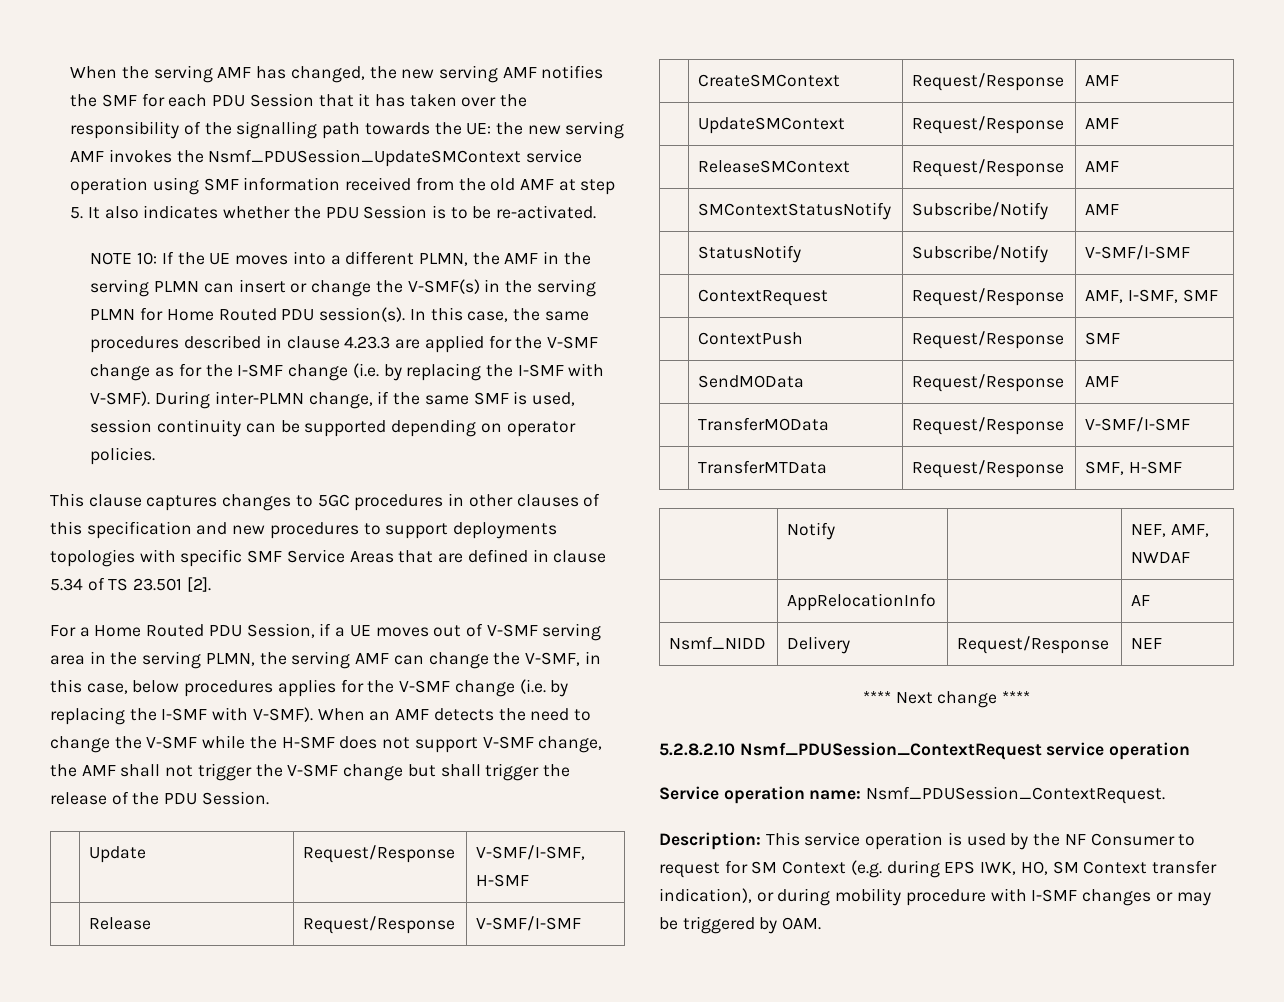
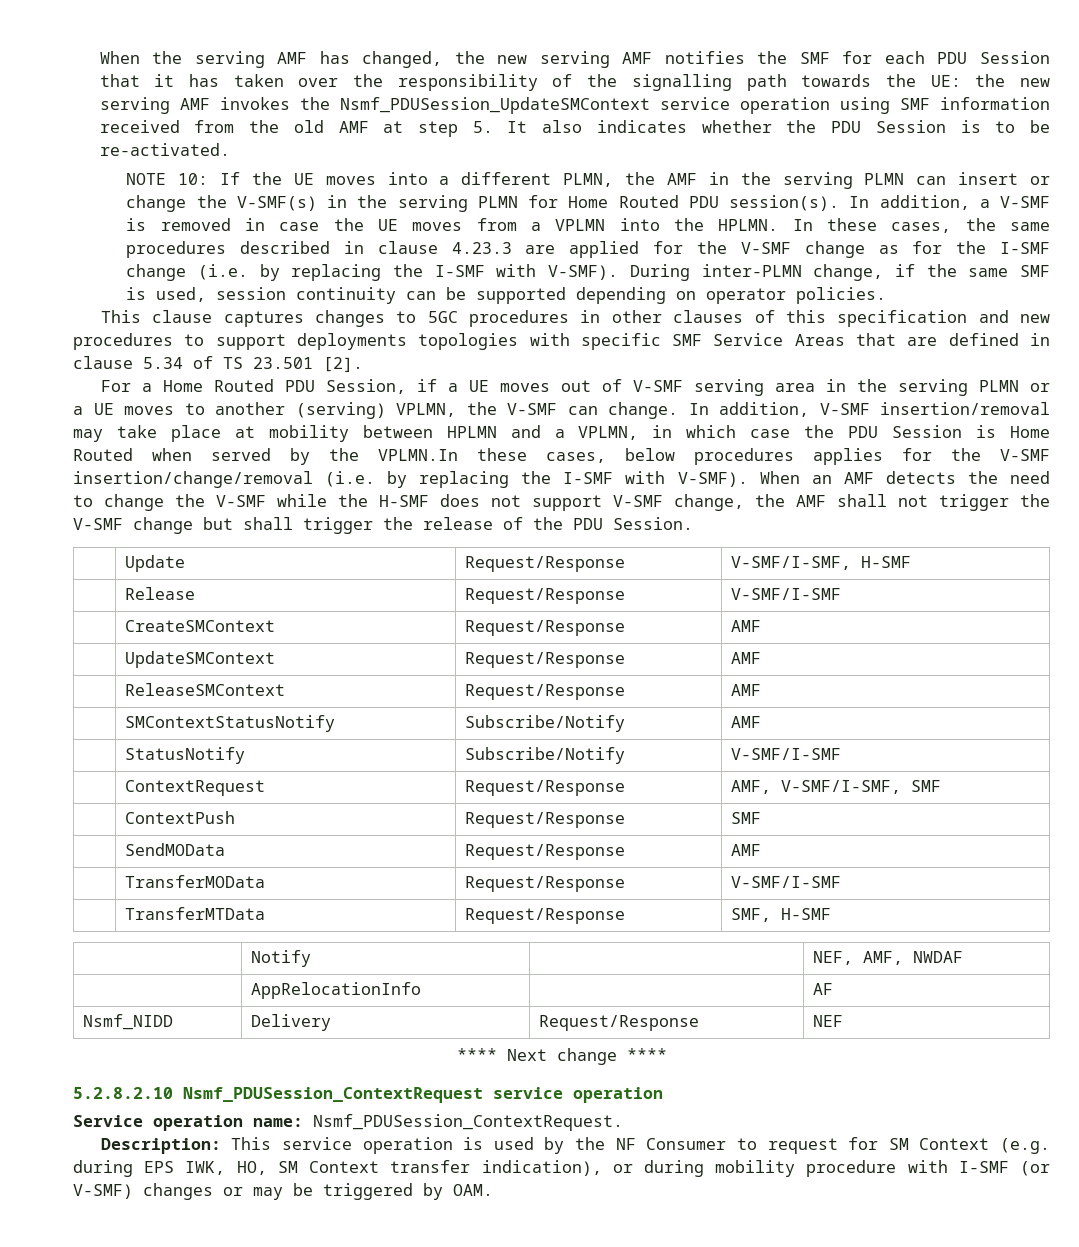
- In this case, the same procedures described in clause 4.23.3 are applied for the V-SMF change as for the I-SMF change (i.e. by replacing the I-SMF with V-SMF).
+ In addition, a V-SMF is removed in case the UE moves from a VPLMN into the HPLMN. In these cases, the same procedures described in clause 4.23.3 are applied for the V-SMF change as for the I-SMF change (i.e. by replacing the I-SMF with V-SMF).
- For a Home Routed PDU Session, if a UE moves out of V-SMF serving area in the serving PLMN, the serving AMF can change the V-SMF, in this case, below procedures applies for the V-SMF change (i.e. by replacing the I-SMF with V-SMF).
+ For a Home Routed PDU Session, if a UE moves out of V-SMF serving area in the serving PLMN or a UE moves to another (serving) VPLMN, the V-SMF can change. In addition, V-SMF insertion/removal may take place at mobility between HPLMN and a VPLMN, in which case the PDU Session is Home Routed when served by the VPLMN.In these cases, below procedures applies for the V-SMF insertion/change/removal (i.e. by replacing the I-SMF with V-SMF).
- | ContextRequest | Request/Response | AMF, I-SMF, SMF
+ | ContextRequest | Request/Response | AMF, V-SMF/I-SMF, SMF
- Description: This service operation is used by the NF Consumer to request for SM Context (e.g. during EPS IWK, HO, SM Context transfer indication), or during mobility procedure with I-SMF changes or may be triggered by OAM.
+ Description: This service operation is used by the NF Consumer to request for SM Context (e.g. during EPS IWK, HO, SM Context transfer indication), or during mobility procedure with I-SMF (or V-SMF) changes or may be triggered by OAM.

